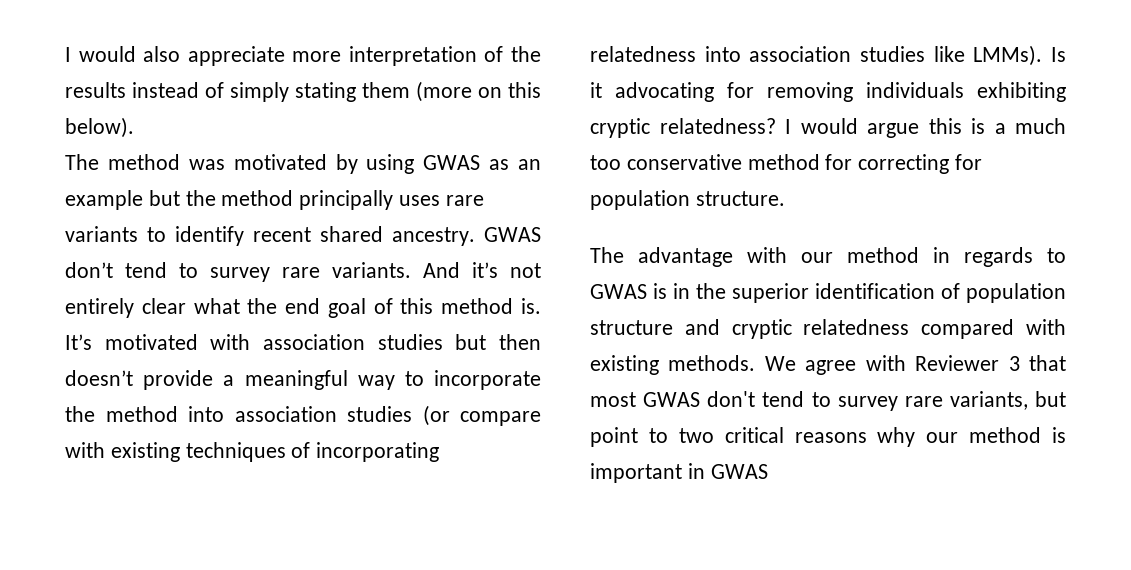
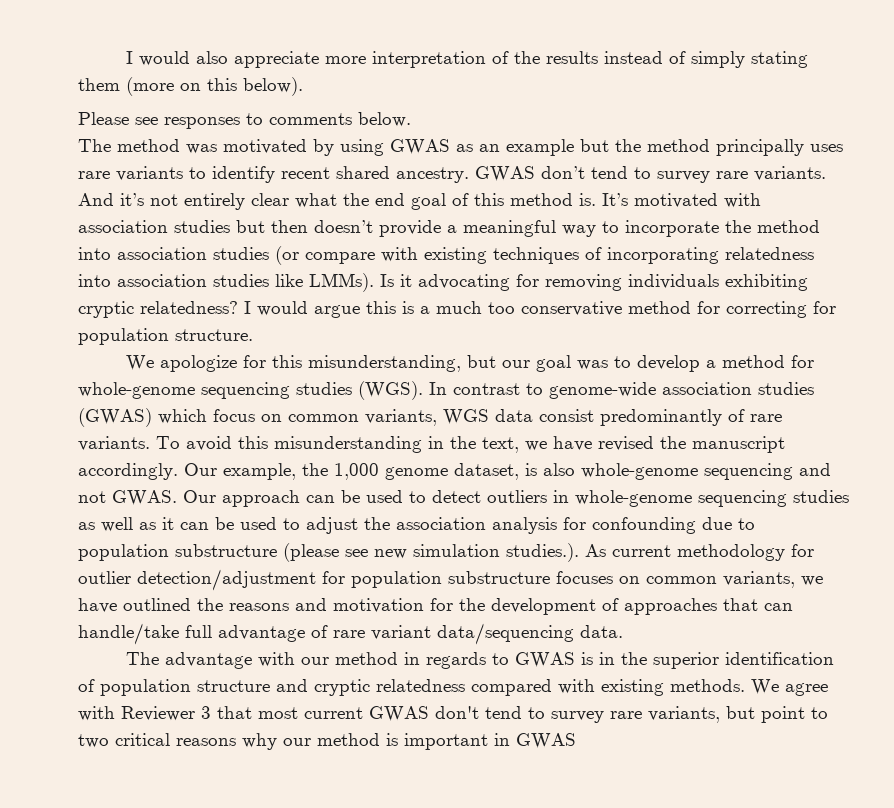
+ Please see responses to comments below.
+ We apologize for this misunderstanding, but our goal was to develop a method for whole-genome sequencing studies (WGS). In contrast to genome-wide association studies (GWAS) which focus on common variants, WGS data consist predominantly of rare variants. To avoid this misunderstanding in the text, we have revised the manuscript accordingly. Our example, the 1,000 genome dataset, is also whole-genome sequencing and not GWAS. Our approach can be used to detect outliers in whole-genome sequencing studies as well as it can be used to adjust the association analysis for confounding due to population substructure (please see new simulation studies.). As current methodology for outlier detection/adjustment for population substructure focuses on common variants, we have outlined the reasons and motivation for the development of approaches that can handle/take full advantage of rare variant data/sequencing data.
- We agree with Reviewer 3 that most GWAS don't tend to survey rare variants, but point to two critical reasons why our method is important in GWAS
+ We agree with Reviewer 3 that most current GWAS don't tend to survey rare variants, but point to two critical reasons why our method is important in GWAS

